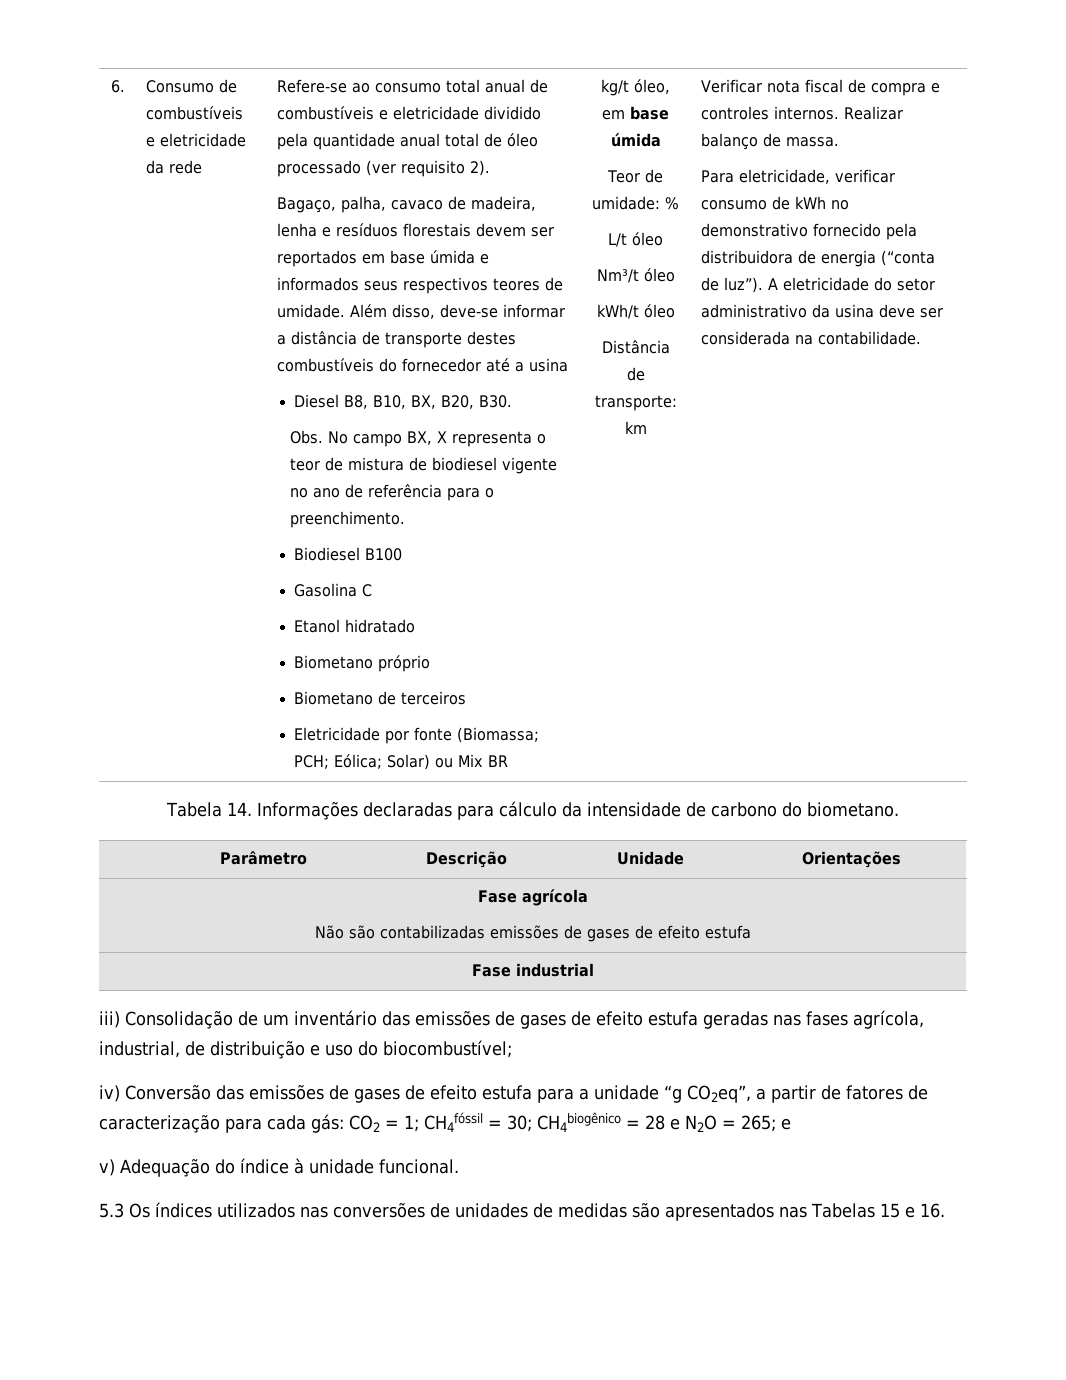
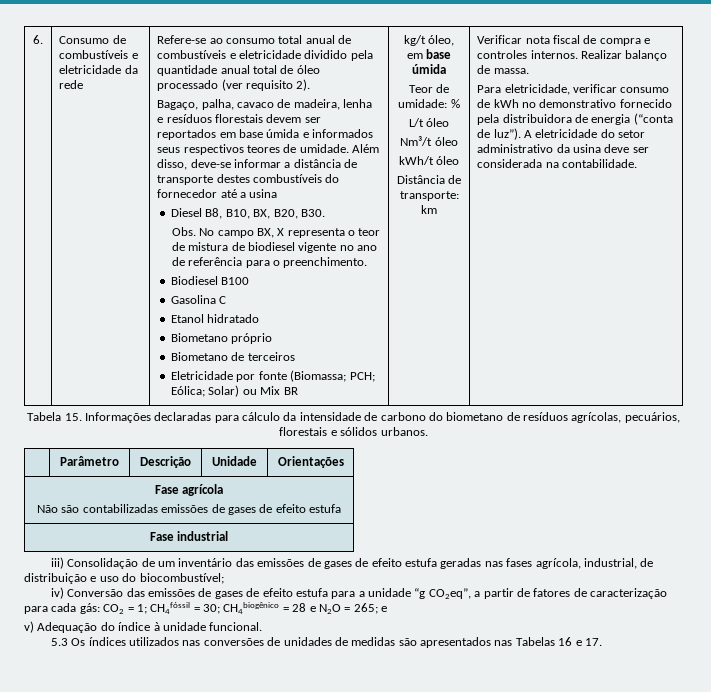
- Tabela 14. Informações declaradas para cálculo da intensidade de carbono do biometano.
+ Tabela 15. Informações declaradas para cálculo da intensidade de carbono do biometano de resíduos agrícolas, pecuários, florestais e sólidos urbanos.
- 5.3 Os índices utilizados nas conversões de unidades de medidas são apresentados nas Tabelas 15 e 16.
+ 5.3 Os índices utilizados nas conversões de unidades de medidas são apresentados nas Tabelas 16 e 17.

